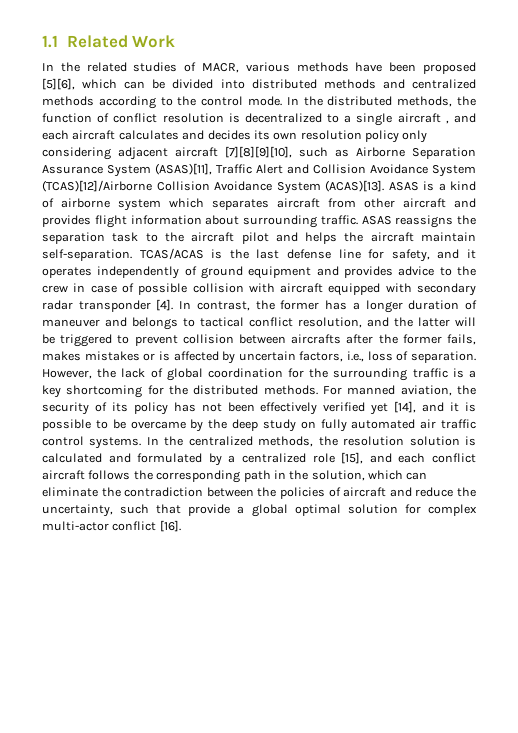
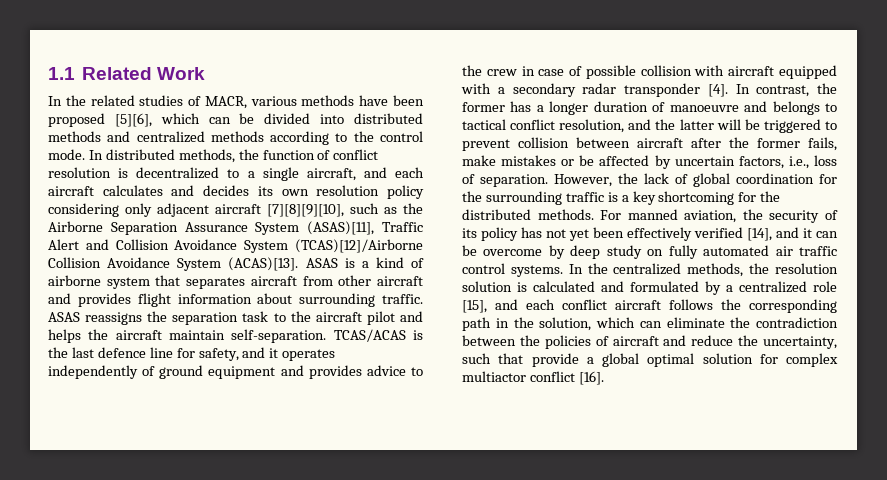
- In the distributed methods, the function of conflict resolution is decentralized to a single aircraft , and each aircraft calculates and decides its own resolution policy only considering adjacent aircraft [7][8][9][10], such as Airborne Separation Assurance System (ASAS)[11], Traffic Alert and Collision Avoidance System (TCAS)[12]/Airborne Collision Avoidance System (ACAS)[13].
+ In distributed methods, the function of conflict resolution is decentralized to a single aircraft, and each aircraft calculates and decides its own resolution policy considering only adjacent aircraft [7][8][9][10], such as the Airborne Separation Assurance System (ASAS)[11], Traffic Alert and Collision Avoidance System (TCAS)[12]/Airborne Collision Avoidance System (ACAS)[13].
- ASAS is a kind of airborne system which separates aircraft from other aircraft and provides flight information about surrounding traffic.
+ ASAS is a kind of airborne system that separates aircraft from other aircraft and provides flight information about surrounding traffic.
- TCAS/ACAS is the last defense line for safety, and it operates independently of ground equipment and provides advice to the crew in case of possible collision with aircraft equipped with secondary radar transponder [4].
+ TCAS/ACAS is the last defence line for safety, and it operates independently of ground equipment and provides advice to the crew in case of possible collision with aircraft equipped with a secondary radar transponder [4].
- In contrast, the former has a longer duration of maneuver and belongs to tactical conflict resolution, and the latter will be triggered to prevent collision between aircrafts after the former fails, makes mistakes or is affected by uncertain factors, i.e., loss of separation.
+ In contrast, the former has a longer duration of manoeuvre and belongs to tactical conflict resolution, and the latter will be triggered to prevent collision between aircraft after the former fails, make mistakes or be affected by uncertain factors, i.e., loss of separation.
- For manned aviation, the security of its policy has not been effectively verified yet [14], and it is possible to be overcame by the deep study on fully automated air traffic control systems.
+ For manned aviation, the security of its policy has not yet been effectively verified [14], and it can be overcome by deep study on fully automated air traffic control systems.
- In the centralized methods, the resolution solution is calculated and formulated by a centralized role [15], and each conflict aircraft follows the corresponding path in the solution, which can eliminate the contradiction between the policies of aircraft and reduce the uncertainty, such that provide a global optimal solution for complex multi-actor conflict [16].
+ In the centralized methods, the resolution solution is calculated and formulated by a centralized role [15], and each conflict aircraft follows the corresponding path in the solution, which can eliminate the contradiction between the policies of aircraft and reduce the uncertainty, such that provide a global optimal solution for complex multiactor conflict [16].

